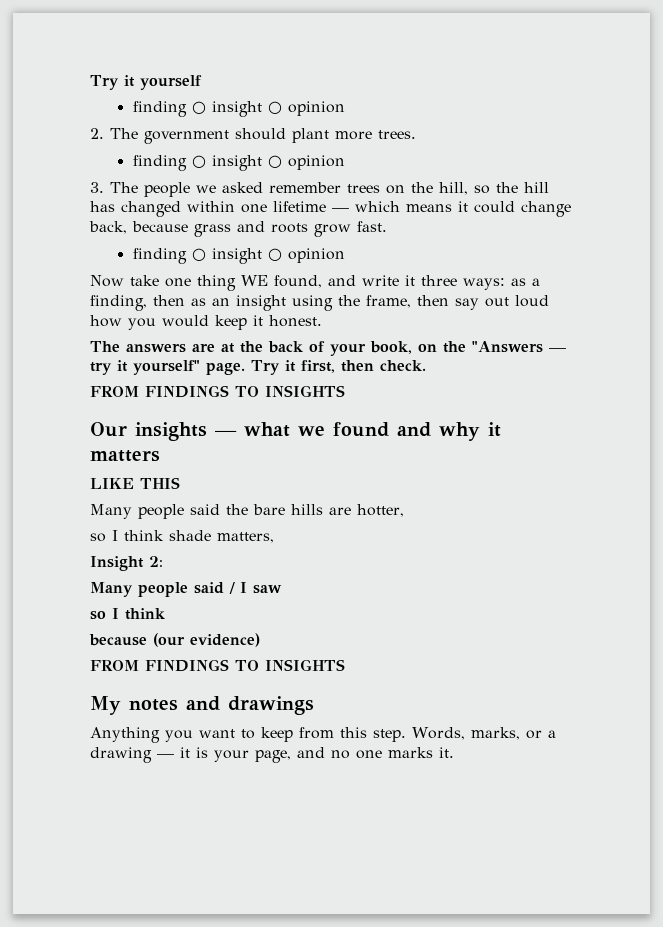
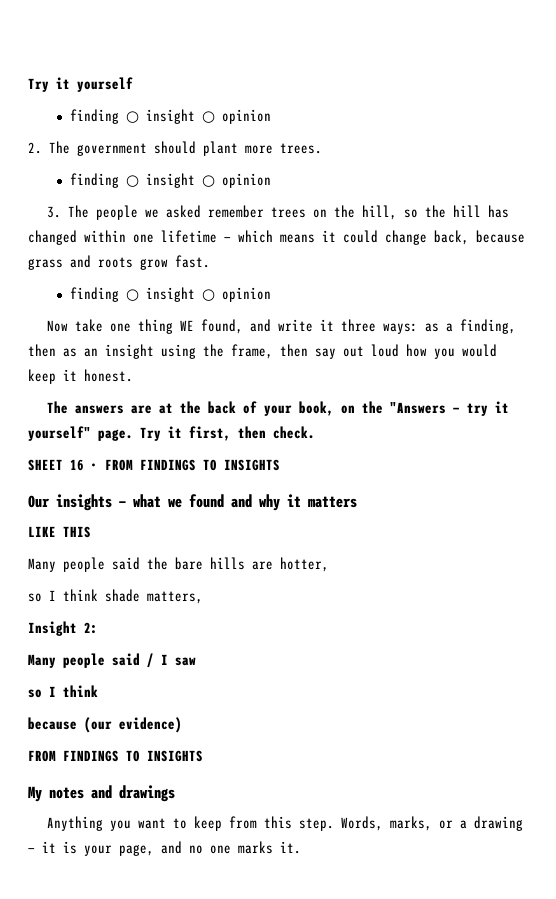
  Try it first, then check.
- FROM FINDINGS TO INSIGHTS
+ SHEET 16 · FROM FINDINGS TO INSIGHTS

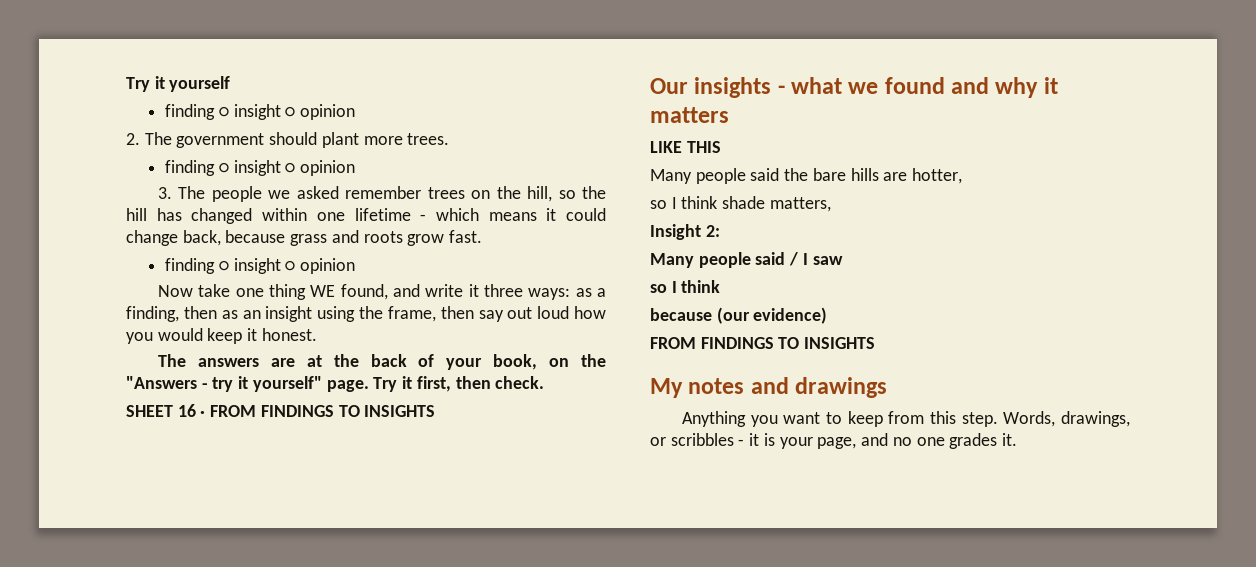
- 3. The people we asked remember trees on the hill, so the hill has changed within one lifetime — which means it could change back, because grass and roots grow fast.
+ 3. The people we asked remember trees on the hill, so the hill has changed within one lifetime - which means it could change back, because grass and roots grow fast.
- The answers are at the back of your book, on the "Answers — try it yourself" page.
+ The answers are at the back of your book, on the "Answers - try it yourself" page.
- Our insights — what we found and why it matters
+ Our insights - what we found and why it matters
- Words, marks, or a drawing — it is your page, and no one marks it.
+ Words, drawings, or scribbles - it is your page, and no one grades it.

